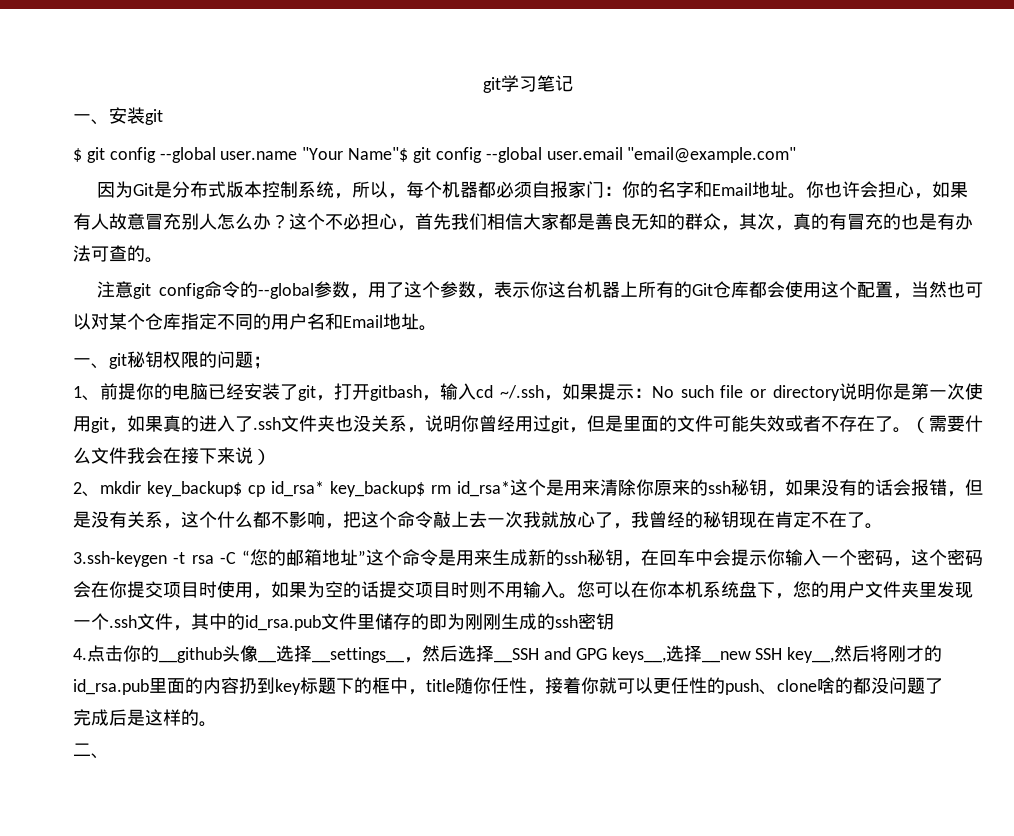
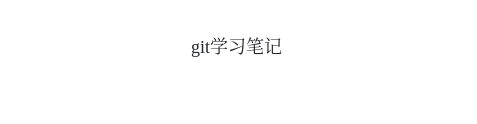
- 一、安装git
- $ git config --global user.name "Your Name"$ git config --global user.email "email@example.com"
- 因为Git是分布式版本控制系统，所以，每个机器都必须自报家门：你的名字和Email地址。你也许会担心，如果有人故意冒充别人怎么办？这个不必担心，首先我们相信大家都是善良无知的群众，其次，真的有冒充的也是有办法可查的。
- 注意git config命令的--global参数，用了这个参数，表示你这台机器上所有的Git仓库都会使用这个配置，当然也可以对某个仓库指定不同的用户名和Email地址。
- 一、git秘钥权限的问题；
- 1、前提你的电脑已经安装了git，打开gitbash，输入cd ~/.ssh，如果提示：No such file or directory说明你是第一次使用git，如果真的进入了.ssh文件夹也没关系，说明你曾经用过git，但是里面的文件可能失效或者不存在了。（需要什么文件我会在接下来说）
- 2、mkdir key_backup$ cp id_rsa* key_backup$ rm id_rsa*这个是用来清除你原来的ssh秘钥，如果没有的话会报错，但是没有关系，这个什么都不影响，把这个命令敲上去一次我就放心了，我曾经的秘钥现在肯定不在了。
- 3.ssh-keygen -t rsa -C “您的邮箱地址”这个命令是用来生成新的ssh秘钥，在回车中会提示你输入一个密码，这个密码会在你提交项目时使用，如果为空的话提交项目时则不用输入。您可以在你本机系统盘下，您的用户文件夹里发现一个.ssh文件，其中的id_rsa.pub文件里储存的即为刚刚生成的ssh密钥
- 4.点击你的__github头像__选择__settings__，然后选择__SSH and GPG keys__,选择__new SSH key__,然后将刚才的id_rsa.pub里面的内容扔到key标题下的框中，title随你任性，接着你就可以更任性的push、clone啥的都没问题了
- 完成后是这样的。
- 二、

